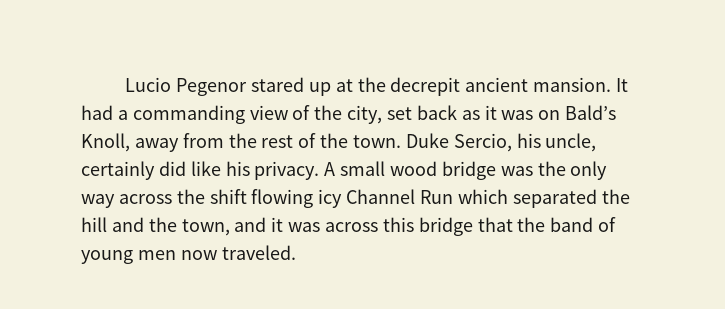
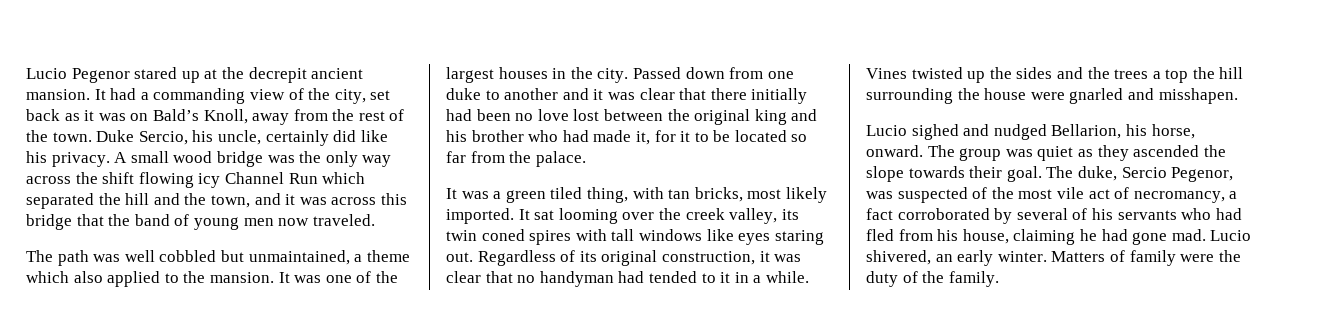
+ The path was well cobbled but unmaintained, a theme which also applied to the mansion. It was one of the largest houses in the city. Passed down from one duke to another and it was clear that there initially had been no love lost between the original king and his brother who had made it, for it to be located so far from the palace.
+ It was a green tiled thing, with tan bricks, most likely imported. It sat looming over the creek valley, its twin coned spires with tall windows like eyes staring out. Regardless of its original construction, it was clear that no handyman had tended to it in a while. Vines twisted up the sides and the trees a top the hill surrounding the house were gnarled and misshapen.
+ Lucio sighed and nudged Bellarion, his horse, onward. The group was quiet as they ascended the slope towards their goal. The duke, Sercio Pegenor, was suspected of the most vile act of necromancy, a fact corroborated by several of his servants who had fled from his house, claiming he had gone mad. Lucio shivered, an early winter. Matters of family were the duty of the family.

